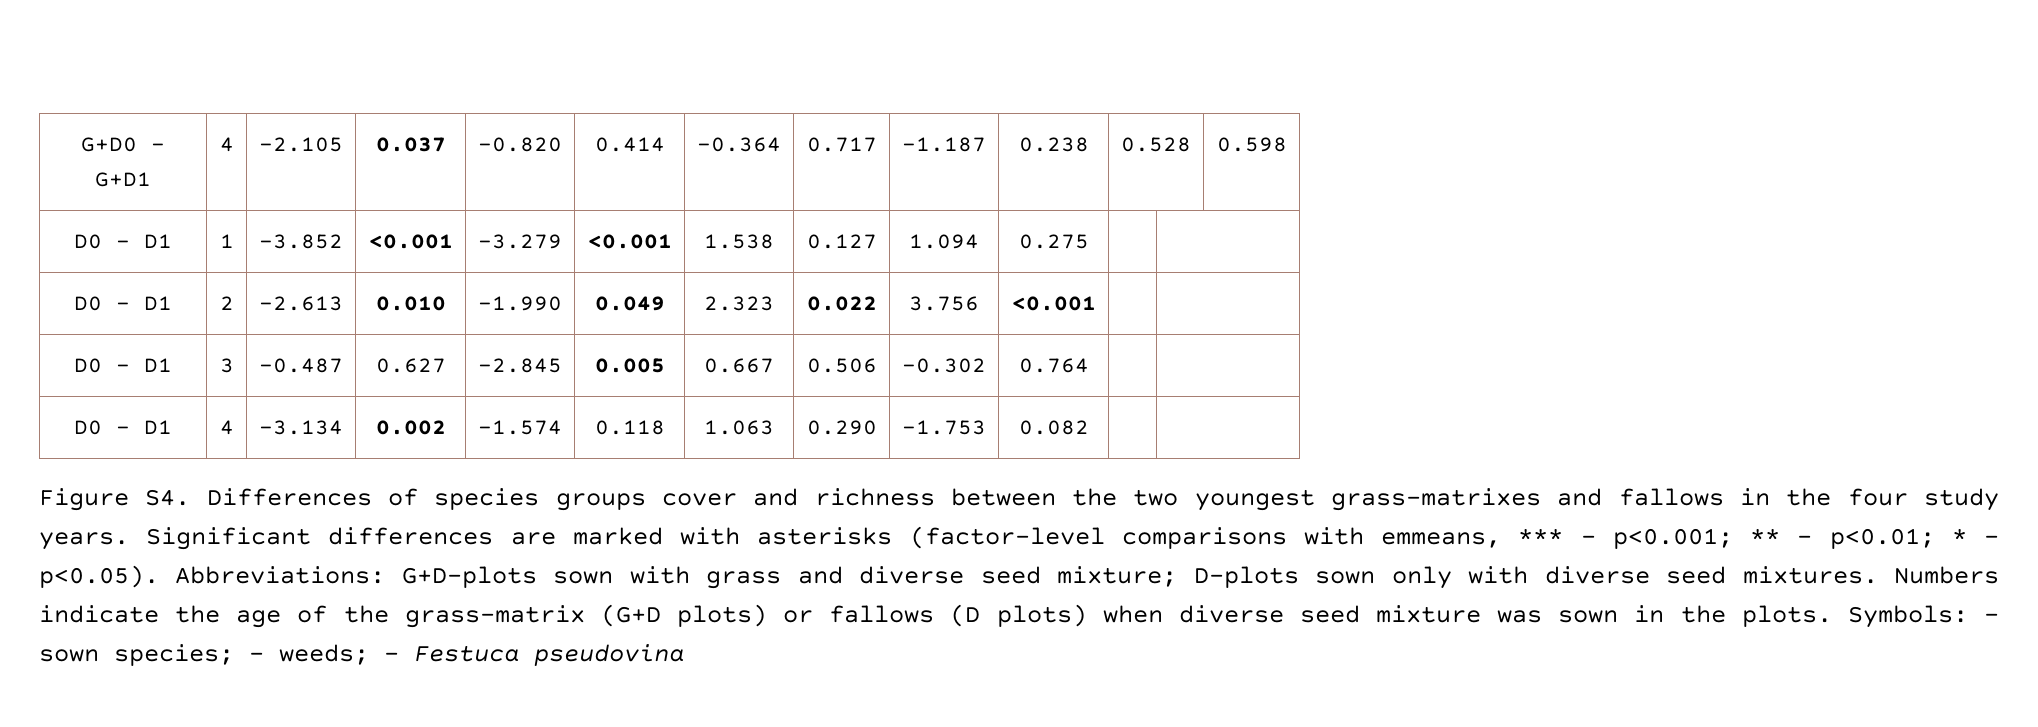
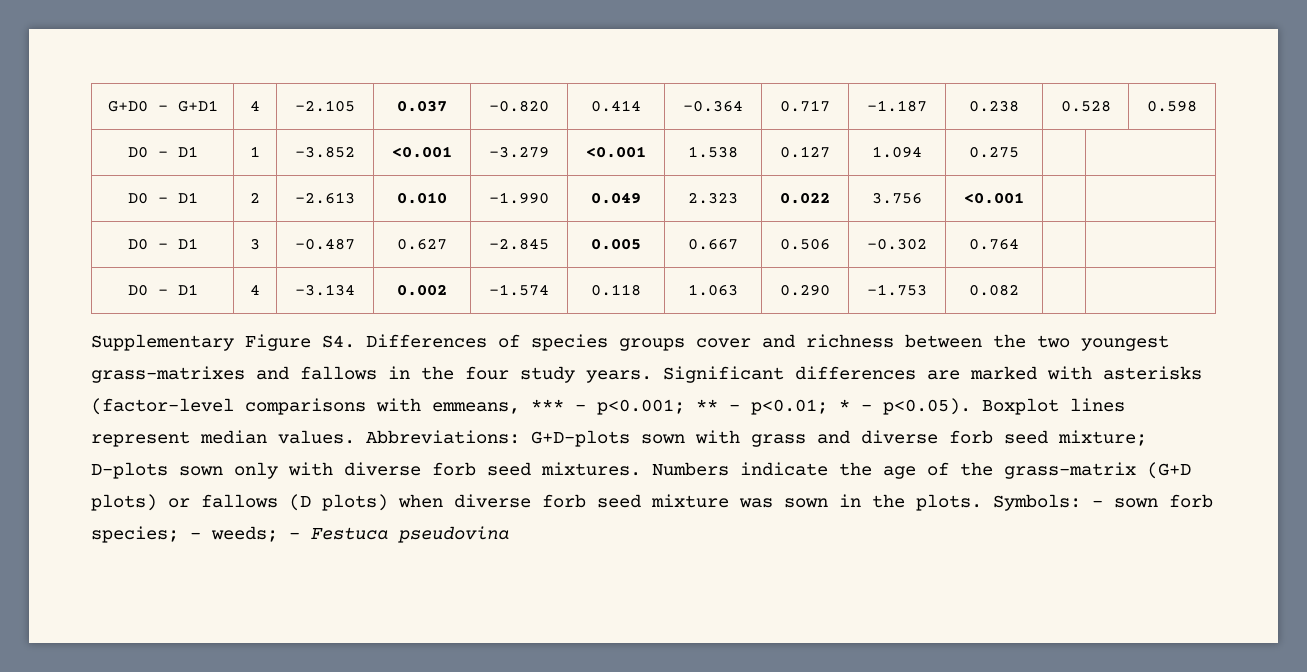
- Figure S4. Differences of species groups cover and richness between the two youngest grass-matrixes and fallows in the four study years.
+ Supplementary Figure S4. Differences of species groups cover and richness between the two youngest grass-matrixes and fallows in the four study years.
- Significant differences are marked with asterisks (factor-level comparisons with emmeans, *** - p<0.001; ** - p<0.01; * - p<0.05). Abbreviations: G+D-plots sown with grass and diverse seed mixture; D-plots sown only with diverse seed mixtures.
+ Significant differences are marked with asterisks (factor-level comparisons with emmeans, *** - p<0.001; ** - p<0.01; * - p<0.05). Boxplot lines represent median values. Abbreviations: G+D-plots sown with grass and diverse forb seed mixture; D-plots sown only with diverse forb seed mixtures.
- Numbers indicate the age of the grass-matrix (G+D plots) or fallows (D plots) when diverse seed mixture was sown in the plots.
+ Numbers indicate the age of the grass-matrix (G+D plots) or fallows (D plots) when diverse forb seed mixture was sown in the plots.
- Symbols: - sown species; - weeds; - Festuca pseudovina
+ Symbols: - sown forb species; - weeds; - Festuca pseudovina

